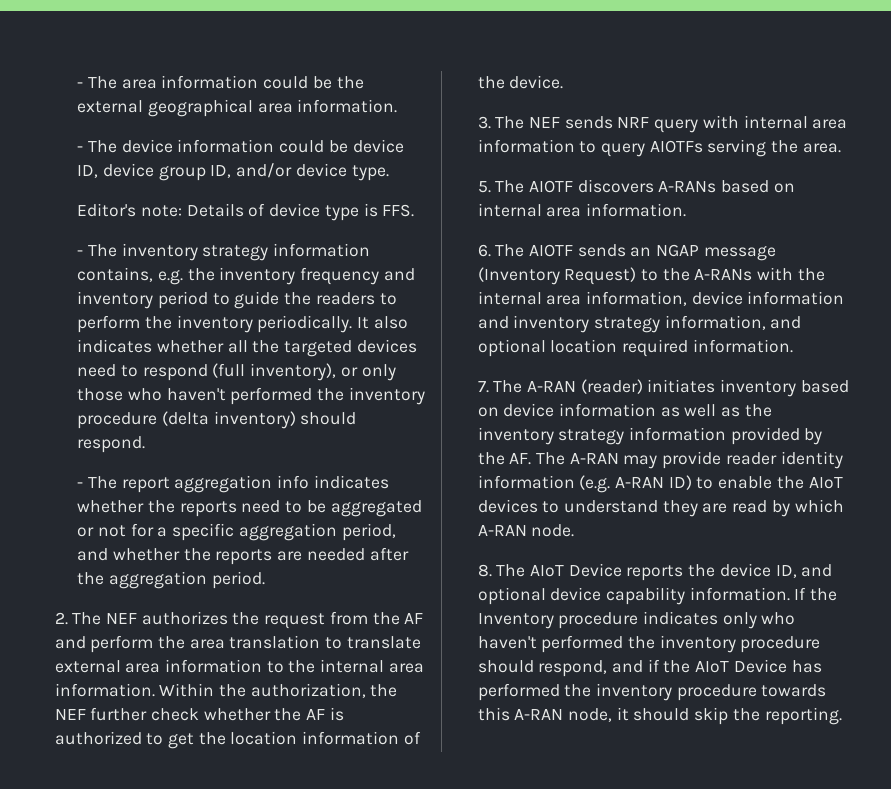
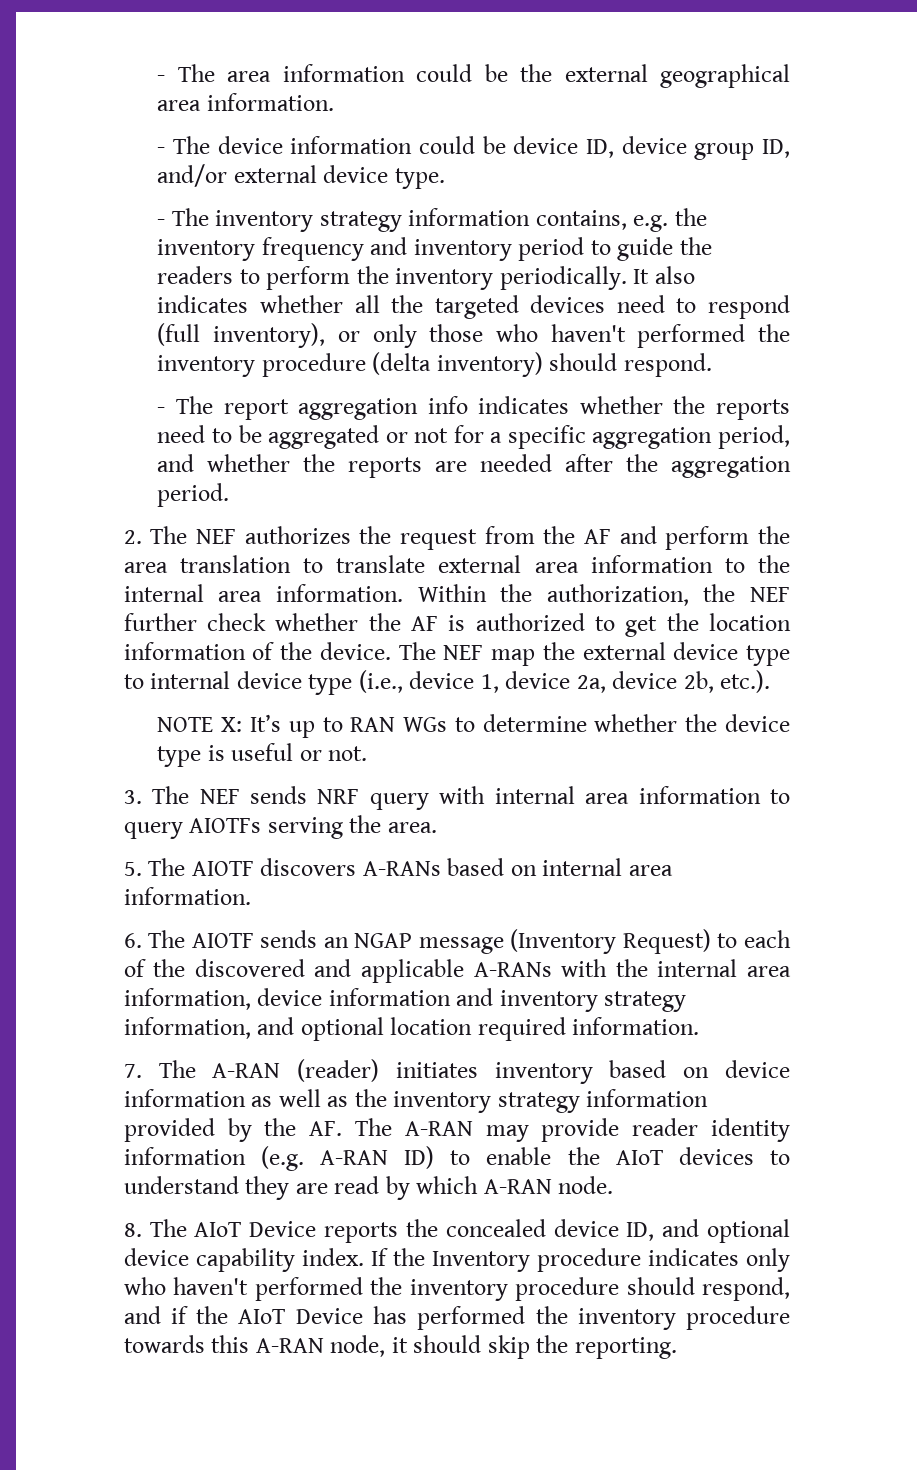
- - The device information could be device ID, device group ID, and/or device type.
+ - The device information could be device ID, device group ID, and/or external device type.
- Editor's note: Details of device type is FFS.
+ The NEF map the external device type to internal device type (i.e., device 1, device 2a, device 2b, etc.).
+ NOTE X: It’s up to RAN WGs to determine whether the device type is useful or not.
- 6. The AIOTF sends an NGAP message (Inventory Request) to the A-RANs with the internal area information, device information and inventory strategy information, and optional location required information.
+ 6. The AIOTF sends an NGAP message (Inventory Request) to each of the discovered and applicable A-RANs with the internal area information, device information and inventory strategy information, and optional location required information.
- 8. The AIoT Device reports the device ID, and optional device capability information.
+ 8. The AIoT Device reports the concealed device ID, and optional device capability index.

